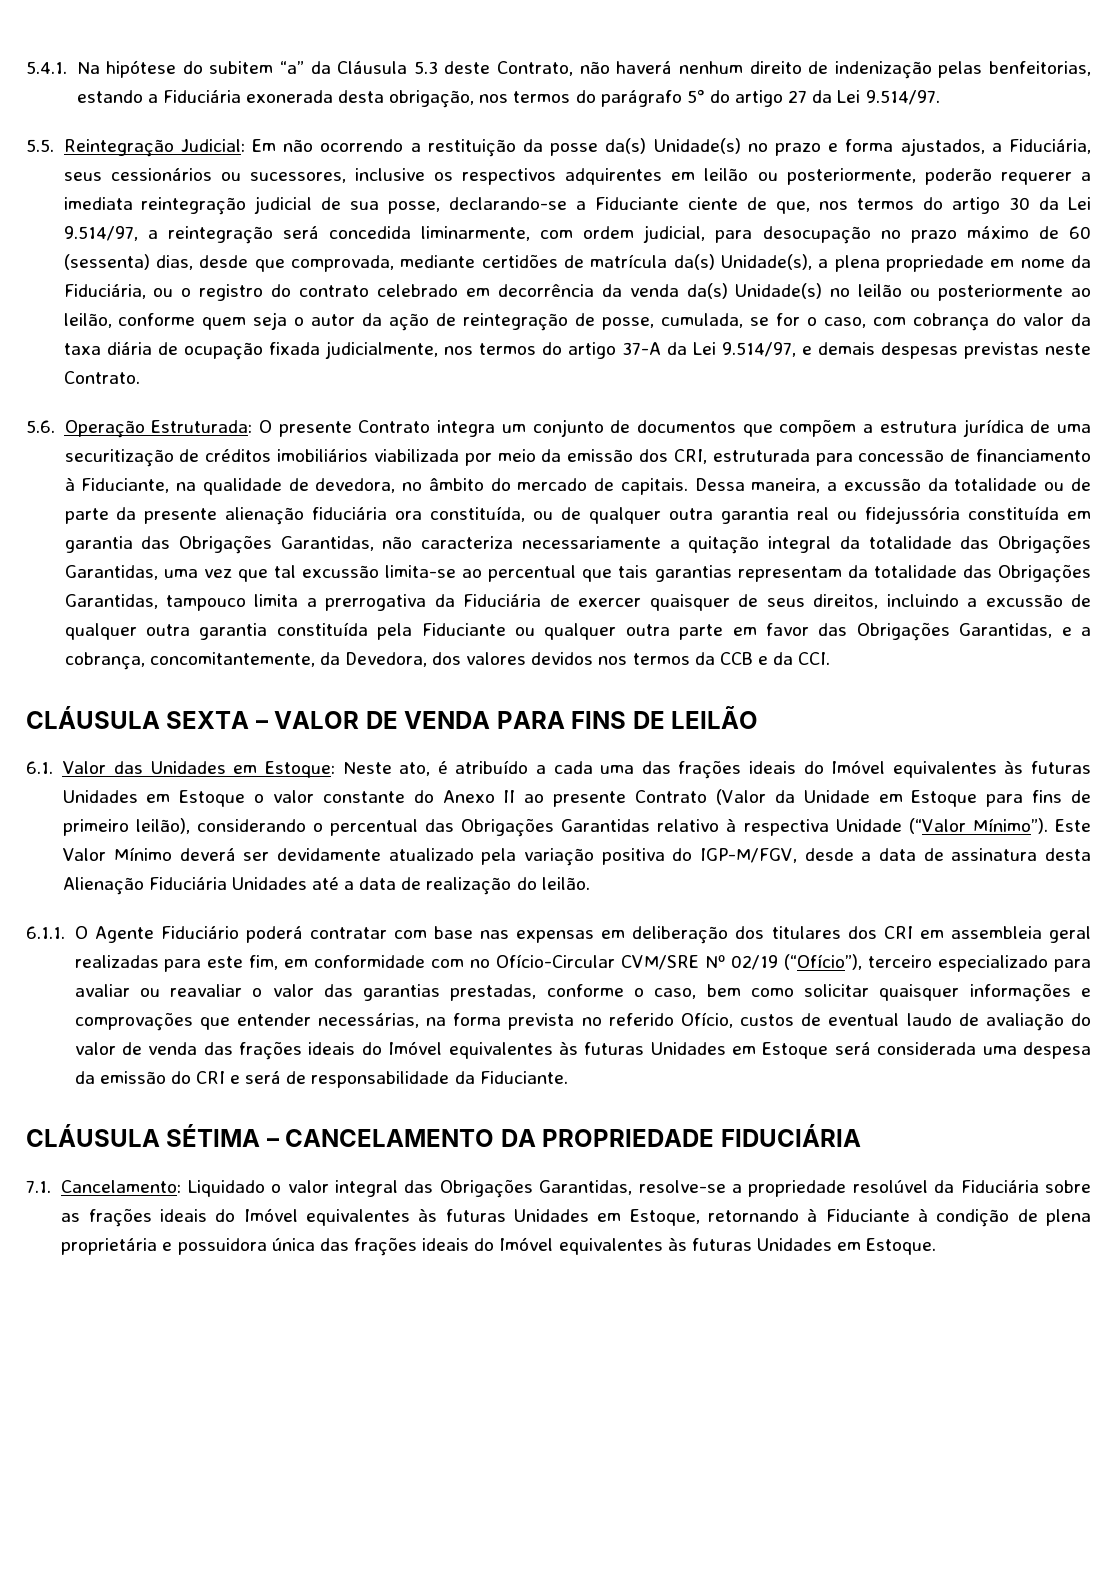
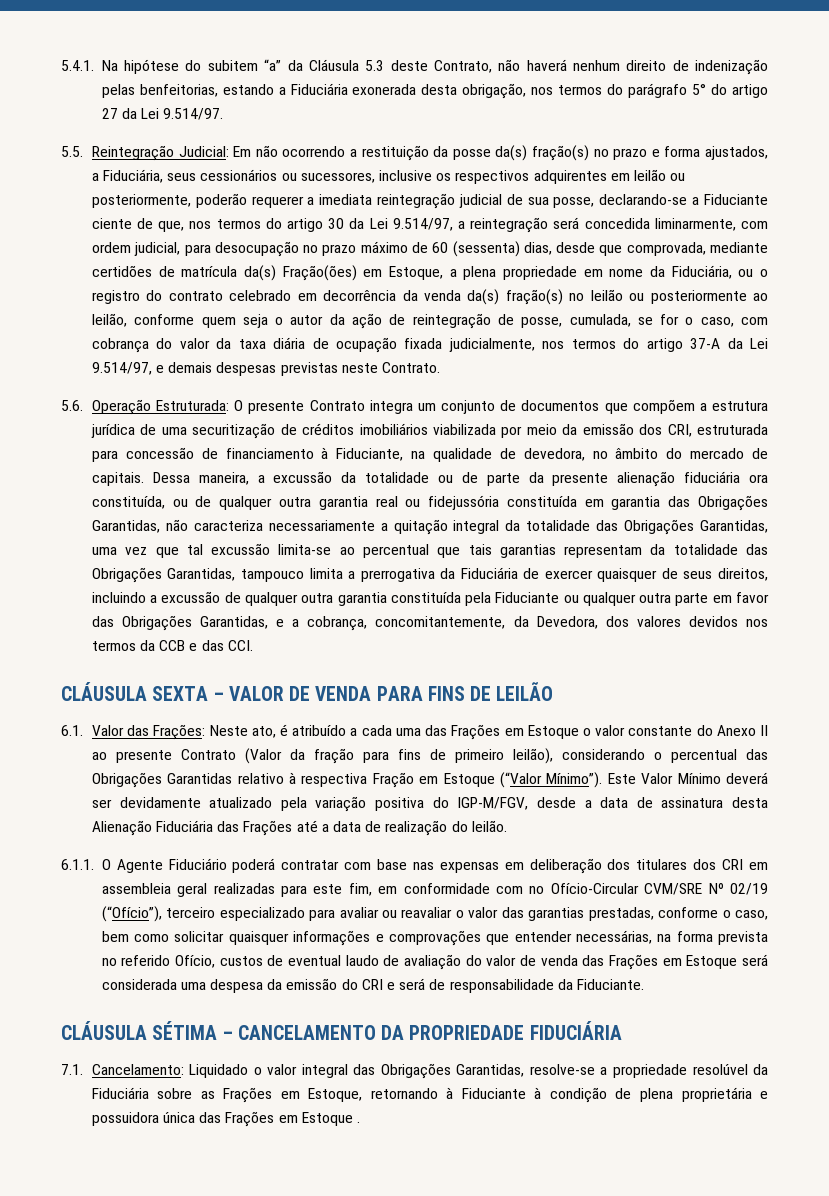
- Em não ocorrendo a restituição da posse da(s) Unidade(s) no prazo e forma ajustados, a Fiduciária, seus cessionários ou sucessores, inclusive os respectivos adquirentes em leilão ou posteriormente, poderão requerer a imediata reintegração judicial de sua posse, declarando-se a Fiduciante ciente de que, nos termos do artigo 30 da Lei 9.514/97, a reintegração será concedida liminarmente, com ordem judicial, para desocupação no prazo máximo de 60 (sessenta) dias, desde que comprovada, mediante certidões de matrícula da(s) Unidade(s), a plena propriedade em nome da Fiduciária, ou o registro do contrato celebrado em decorrência da venda da(s) Unidade(s) no leilão ou posteriormente ao leilão, conforme quem seja o autor da ação de reintegração de posse, cumulada, se for o caso, com cobrança do valor da taxa diária de ocupação fixada judicialmente, nos termos do artigo 37-A da Lei 9.514/97, e demais despesas previstas neste Contrato.
+ Em não ocorrendo a restituição da posse da(s) fração(s) no prazo e forma ajustados, a Fiduciária, seus cessionários ou sucessores, inclusive os respectivos adquirentes em leilão ou posteriormente, poderão requerer a imediata reintegração judicial de sua posse, declarando-se a Fiduciante ciente de que, nos termos do artigo 30 da Lei 9.514/97, a reintegração será concedida liminarmente, com ordem judicial, para desocupação no prazo máximo de 60 (sessenta) dias, desde que comprovada, mediante certidões de matrícula da(s) Fração(ões) em Estoque, a plena propriedade em nome da Fiduciária, ou o registro do contrato celebrado em decorrência da venda da(s) fração(s) no leilão ou posteriormente ao leilão, conforme quem seja o autor da ação de reintegração de posse, cumulada, se for o caso, com cobrança do valor da taxa diária de ocupação fixada judicialmente, nos termos do artigo 37-A da Lei 9.514/97, e demais despesas previstas neste Contrato.
- Dessa maneira, a excussão da totalidade ou de parte da presente alienação fiduciária ora constituída, ou de qualquer outra garantia real ou fidejussória constituída em garantia das Obrigações Garantidas, não caracteriza necessariamente a quitação integral da totalidade das Obrigações Garantidas, uma vez que tal excussão limita-se ao percentual que tais garantias representam da totalidade das Obrigações Garantidas, tampouco limita a prerrogativa da Fiduciária de exercer quaisquer de seus direitos, incluindo a excussão de qualquer outra garantia constituída pela Fiduciante ou qualquer outra parte em favor das Obrigações Garantidas, e a cobrança, concomitantemente, da Devedora, dos valores devidos nos termos da CCB e da CCI.
+ Dessa maneira, a excussão da totalidade ou de parte da presente alienação fiduciária ora constituída, ou de qualquer outra garantia real ou fidejussória constituída em garantia das Obrigações Garantidas, não caracteriza necessariamente a quitação integral da totalidade das Obrigações Garantidas, uma vez que tal excussão limita-se ao percentual que tais garantias representam da totalidade das Obrigações Garantidas, tampouco limita a prerrogativa da Fiduciária de exercer quaisquer de seus direitos, incluindo a excussão de qualquer outra garantia constituída pela Fiduciante ou qualquer outra parte em favor das Obrigações Garantidas, e a cobrança, concomitantemente, da Devedora, dos valores devidos nos termos da CCB e das CCI.
- 6.1. Valor das Unidades em Estoque: Neste ato, é atribuído a cada uma das frações ideais do Imóvel equivalentes às futuras Unidades em Estoque o valor constante do Anexo II ao presente Contrato (Valor da Unidade em Estoque para fins de primeiro leilão), considerando o percentual das Obrigações Garantidas relativo à respectiva Unidade (“Valor Mínimo”).
+ 6.1. Valor das Frações: Neste ato, é atribuído a cada uma das Frações em Estoque o valor constante do Anexo II ao presente Contrato (Valor da fração para fins de primeiro leilão), considerando o percentual das Obrigações Garantidas relativo à respectiva Fração em Estoque (“Valor Mínimo”).
- Este Valor Mínimo deverá ser devidamente atualizado pela variação positiva do IGP-M/FGV, desde a data de assinatura desta Alienação Fiduciária Unidades até a data de realização do leilão.
+ Este Valor Mínimo deverá ser devidamente atualizado pela variação positiva do IGP-M/FGV, desde a data de assinatura desta Alienação Fiduciária das Frações até a data de realização do leilão.
- 6.1.1. O Agente Fiduciário poderá contratar com base nas expensas em deliberação dos titulares dos CRI em assembleia geral realizadas para este fim, em conformidade com no Ofício-Circular CVM/SRE Nº 02/19 (“Ofício”), terceiro especializado para avaliar ou reavaliar o valor das garantias prestadas, conforme o caso, bem como solicitar quaisquer informações e comprovações que entender necessárias, na forma prevista no referido Ofício, custos de eventual laudo de avaliação do valor de venda das frações ideais do Imóvel equivalentes às futuras Unidades em Estoque será considerada uma despesa da emissão do CRI e será de responsabilidade da Fiduciante.
+ 6.1.1. O Agente Fiduciário poderá contratar com base nas expensas em deliberação dos titulares dos CRI em assembleia geral realizadas para este fim, em conformidade com no Ofício-Circular CVM/SRE Nº 02/19 (“Ofício”), terceiro especializado para avaliar ou reavaliar o valor das garantias prestadas, conforme o caso, bem como solicitar quaisquer informações e comprovações que entender necessárias, na forma prevista no referido Ofício, custos de eventual laudo de avaliação do valor de venda das Frações em Estoque será considerada uma despesa da emissão do CRI e será de responsabilidade da Fiduciante.
- 7.1. Cancelamento: Liquidado o valor integral das Obrigações Garantidas, resolve-se a propriedade resolúvel da Fiduciária sobre as frações ideais do Imóvel equivalentes às futuras Unidades em Estoque, retornando à Fiduciante à condição de plena proprietária e possuidora única das frações ideais do Imóvel equivalentes às futuras Unidades em Estoque.
+ 7.1. Cancelamento: Liquidado o valor integral das Obrigações Garantidas, resolve-se a propriedade resolúvel da Fiduciária sobre as Frações em Estoque, retornando à Fiduciante à condição de plena proprietária e possuidora única das Frações em Estoque .

